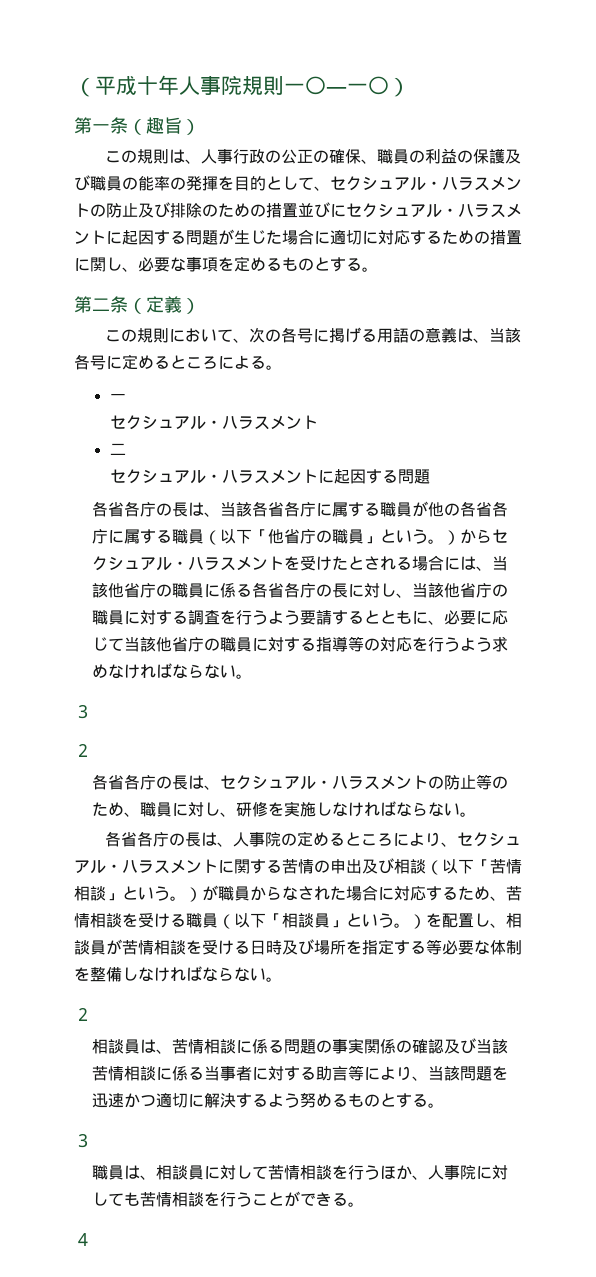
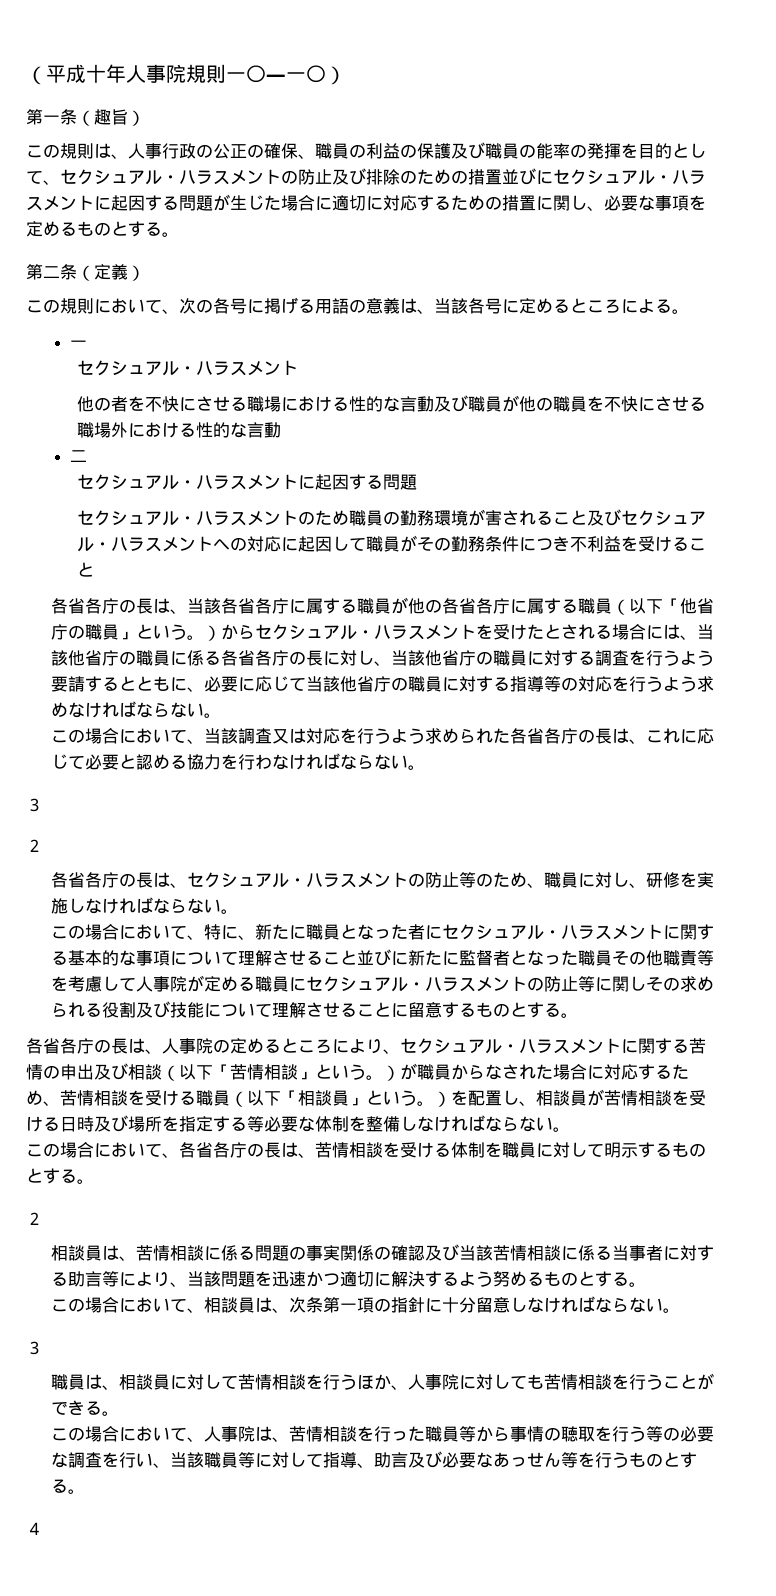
+ 他の者を不快にさせる職場における性的な言動及び職員が他の職員を不快にさせる職場外における性的な言動
+ セクシュアル・ハラスメントのため職員の勤務環境が害されること及びセクシュアル・ハラスメントへの対応に起因して職員がその勤務条件につき不利益を受けること
+ この場合において、当該調査又は対応を行うよう求められた各省各庁の長は、これに応じて必要と認める協力を行わなければならない。
+ この場合において、特に、新たに職員となった者にセクシュアル・ハラスメントに関する基本的な事項について理解させること並びに新たに監督者となった職員その他職責等を考慮して人事院が定める職員にセクシュアル・ハラスメントの防止等に関しその求められる役割及び技能について理解させることに留意するものとする。
+ この場合において、各省各庁の長は、苦情相談を受ける体制を職員に対して明示するものとする。
+ この場合において、相談員は、次条第一項の指針に十分留意しなければならない。
+ この場合において、人事院は、苦情相談を行った職員等から事情の聴取を行う等の必要な調査を行い、当該職員等に対して指導、助言及び必要なあっせん等を行うものとする。

